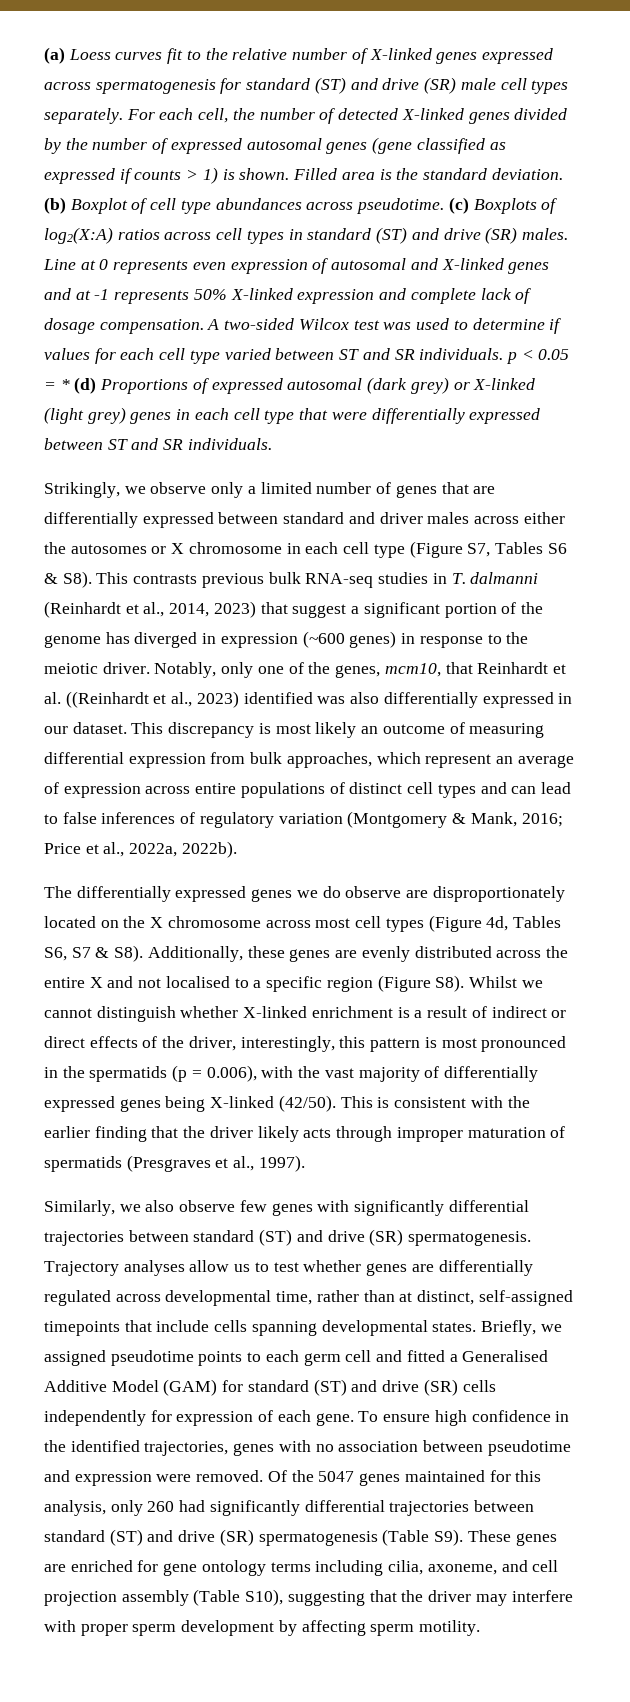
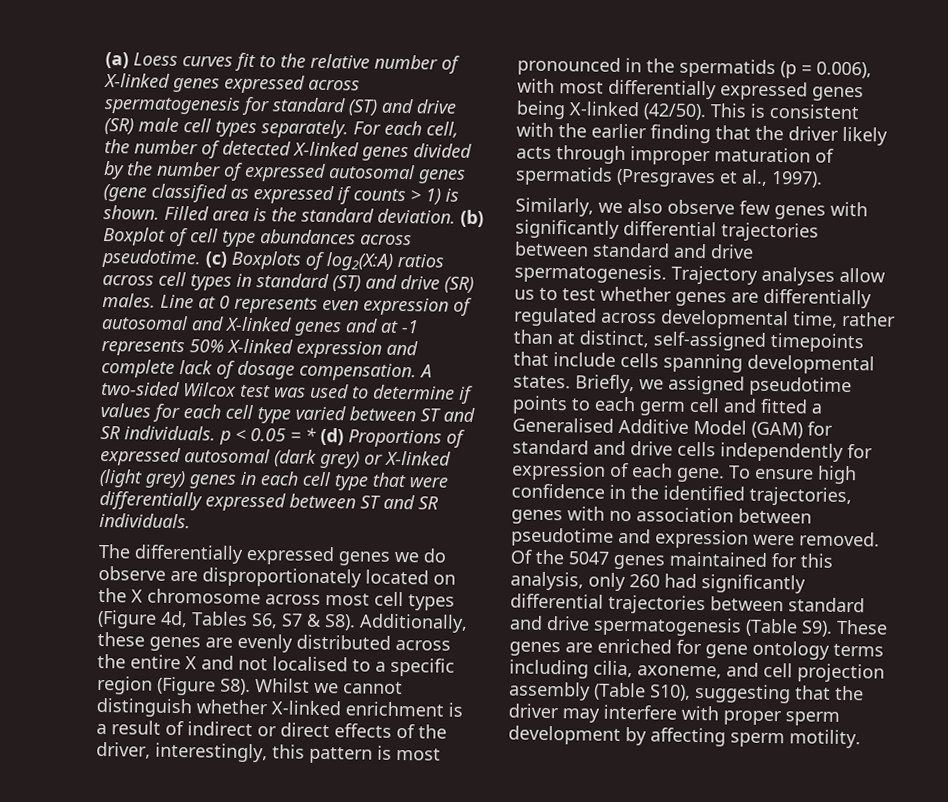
- Strikingly, we observe only a limited number of genes that are differentially expressed between standard and driver males across either the autosomes or X chromosome in each cell type (Figure S7, Tables S6 & S8). This contrasts previous bulk RNA-seq studies in T. dalmanni (Reinhardt et al., 2014, 2023) that suggest a significant portion of the genome has diverged in expression (~600 genes) in response to the meiotic driver. Notably, only one of the genes, mcm10, that Reinhardt et al. ((Reinhardt et al., 2023) identified was also differentially expressed in our dataset. This discrepancy is most likely an outcome of measuring differential expression from bulk approaches, which represent an average of expression across entire populations of distinct cell types and can lead to false inferences of regulatory variation (Montgomery & Mank, 2016; Price et al., 2022a, 2022b).
- The differentially expressed genes we do observe are disproportionately located on the X chromosome across most cell types (Figure 4d, Tables S6, S7 & S8). Additionally, these genes are evenly distributed across the entire X and not localised to a specific region (Figure S8). Whilst we cannot distinguish whether X-linked enrichment is a result of indirect or direct effects of the driver, interestingly, this pattern is most pronounced in the spermatids (p = 0.006), with the vast majority of differentially expressed genes being X-linked (42/50).
+ The differentially expressed genes we do observe are disproportionately located on the X chromosome across most cell types (Figure 4d, Tables S6, S7 & S8). Additionally, these genes are evenly distributed across the entire X and not localised to a specific region (Figure S8). Whilst we cannot distinguish whether X-linked enrichment is a result of indirect or direct effects of the driver, interestingly, this pattern is most pronounced in the spermatids (p = 0.006), with most differentially expressed genes being X-linked (42/50).
- Similarly, we also observe few genes with significantly differential trajectories between standard (ST) and drive (SR) spermatogenesis.
+ Similarly, we also observe few genes with significantly differential trajectories between standard and drive spermatogenesis.
- Briefly, we assigned pseudotime points to each germ cell and fitted a Generalised Additive Model (GAM) for standard (ST) and drive (SR) cells independently for expression of each gene.
+ Briefly, we assigned pseudotime points to each germ cell and fitted a Generalised Additive Model (GAM) for standard and drive cells independently for expression of each gene.
- Of the 5047 genes maintained for this analysis, only 260 had significantly differential trajectories between standard (ST) and drive (SR) spermatogenesis (Table S9). These genes are enriched for gene ontology terms including cilia, axoneme, and cell projection assembly (Table S10), suggesting that the driver may interfere with proper sperm development by affecting sperm motility.
+ Of the 5047 genes maintained for this analysis, only 260 had significantly differential trajectories between standard and drive spermatogenesis (Table S9). These genes are enriched for gene ontology terms including cilia, axoneme, and cell projection assembly (Table S10), suggesting that the driver may interfere with proper sperm development by affecting sperm motility.

